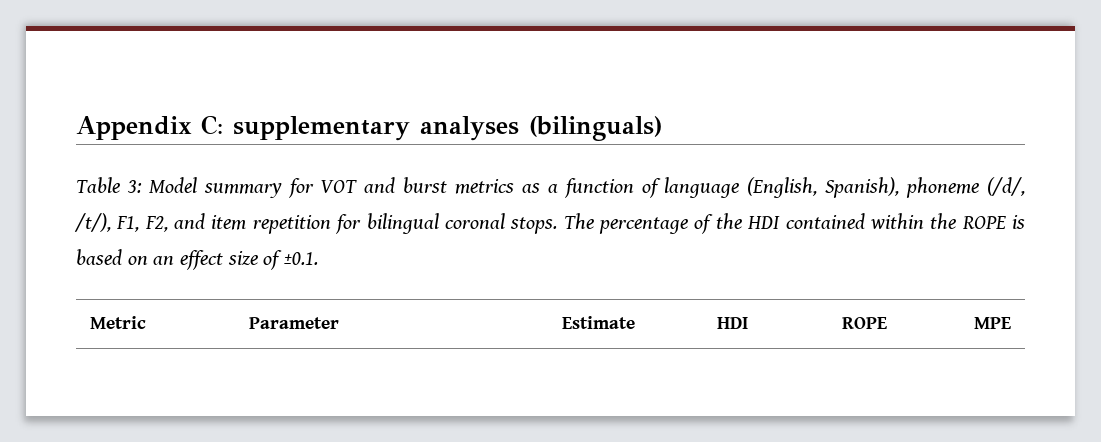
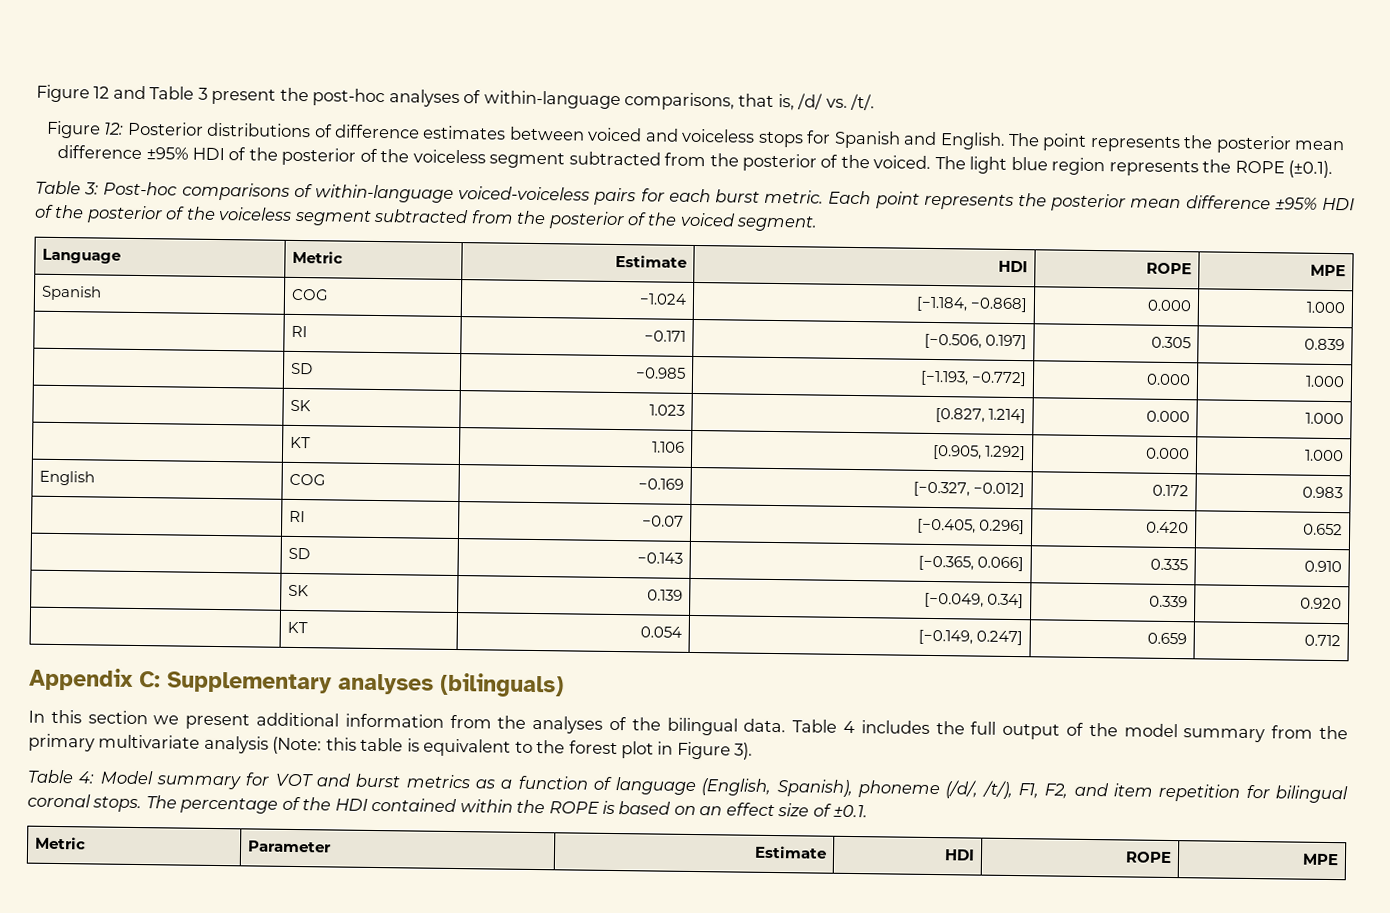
+ Figure 12 and Table 3 present the post-hoc analyses of within-language comparisons, that is, /d/ vs. /t/.
+ Figure 12: Posterior distributions of difference estimates between voiced and voiceless stops for Spanish and English. The point represents the posterior mean difference ±95% HDI of the posterior of the voiceless segment subtracted from the posterior of the voiced. The light blue region represents the ROPE (±0.1).
+ Table 3: Post-hoc comparisons of within-language voiced-voiceless pairs for each burst metric. Each point represents the posterior mean difference ±95% HDI of the posterior of the voiceless segment subtracted from the posterior of the voiced segment.
+ Language | Metric | Estimate | HDI | ROPE | MPE
+ Spanish | COG | −1.024 | [−1.184, −0.868] | 0.000 | 1.000
+ | RI | −0.171 | [−0.506, 0.197] | 0.305 | 0.839
+ | SD | −0.985 | [−1.193, −0.772] | 0.000 | 1.000
+ | SK | 1.023 | [0.827, 1.214] | 0.000 | 1.000
+ | KT | 1.106 | [0.905, 1.292] | 0.000 | 1.000
+ English | COG | −0.169 | [−0.327, −0.012] | 0.172 | 0.983
+ | RI | −0.07 | [−0.405, 0.296] | 0.420 | 0.652
+ | SD | −0.143 | [−0.365, 0.066] | 0.335 | 0.910
+ | SK | 0.139 | [−0.049, 0.34] | 0.339 | 0.920
+ | KT | 0.054 | [−0.149, 0.247] | 0.659 | 0.712
- Appendix C: supplementary analyses (bilinguals)
+ Appendix C: Supplementary analyses (bilinguals)
- Table 3: Model summary for VOT and burst metrics as a function of language (English, Spanish), phoneme (/d/, /t/), F1, F2, and item repetition for bilingual coronal stops.
+ In this section we present additional information from the analyses of the bilingual data. Table 4 includes the full output of the model summary from the primary multivariate analysis (Note: this table is equivalent to the forest plot in Figure 3).
+ Table 4: Model summary for VOT and burst metrics as a function of language (English, Spanish), phoneme (/d/, /t/), F1, F2, and item repetition for bilingual coronal stops.

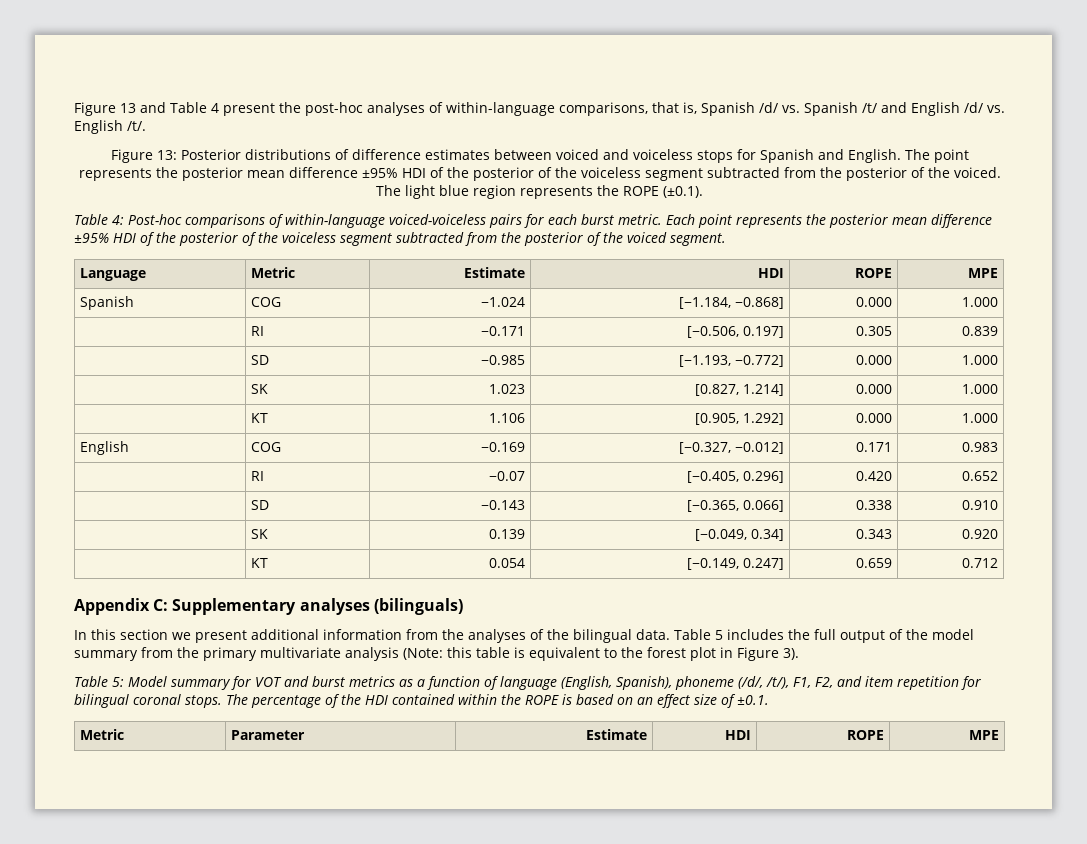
- Figure 12 and Table 3 present the post-hoc analyses of within-language comparisons, that is, /d/ vs. /t/.
+ Figure 13 and Table 4 present the post-hoc analyses of within-language comparisons, that is, Spanish /d/ vs. Spanish /t/ and English /d/ vs. English /t/.
- Figure 12: Posterior distributions of difference estimates between voiced and voiceless stops for Spanish and English.
+ Figure 13: Posterior distributions of difference estimates between voiced and voiceless stops for Spanish and English.
- Table 3: Post-hoc comparisons of within-language voiced-voiceless pairs for each burst metric.
+ Table 4: Post-hoc comparisons of within-language voiced-voiceless pairs for each burst metric.
- English | COG | −0.169 | [−0.327, −0.012] | 0.172 | 0.983
+ English | COG | −0.169 | [−0.327, −0.012] | 0.171 | 0.983
- | SD | −0.143 | [−0.365, 0.066] | 0.335 | 0.910
+ | SD | −0.143 | [−0.365, 0.066] | 0.338 | 0.910
- | SK | 0.139 | [−0.049, 0.34] | 0.339 | 0.920
+ | SK | 0.139 | [−0.049, 0.34] | 0.343 | 0.920
- Table 4 includes the full output of the model summary from the primary multivariate analysis (Note: this table is equivalent to the forest plot in Figure 3).
+ Table 5 includes the full output of the model summary from the primary multivariate analysis (Note: this table is equivalent to the forest plot in Figure 3).
- Table 4: Model summary for VOT and burst metrics as a function of language (English, Spanish), phoneme (/d/, /t/), F1, F2, and item repetition for bilingual coronal stops.
+ Table 5: Model summary for VOT and burst metrics as a function of language (English, Spanish), phoneme (/d/, /t/), F1, F2, and item repetition for bilingual coronal stops.

